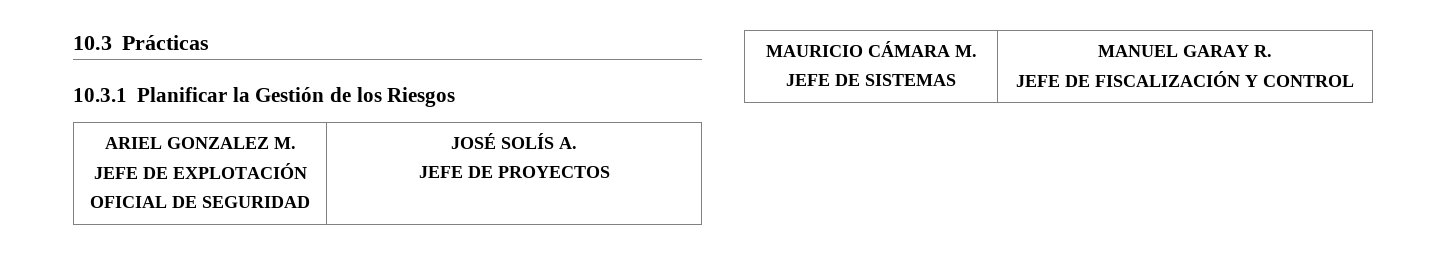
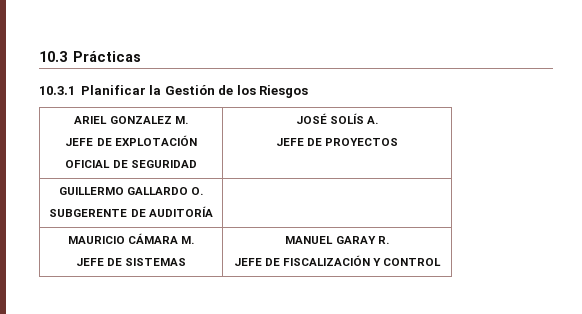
+ GUILLERMO GALLARDO O.
+ SUBGERENTE DE AUDITORÍA |

